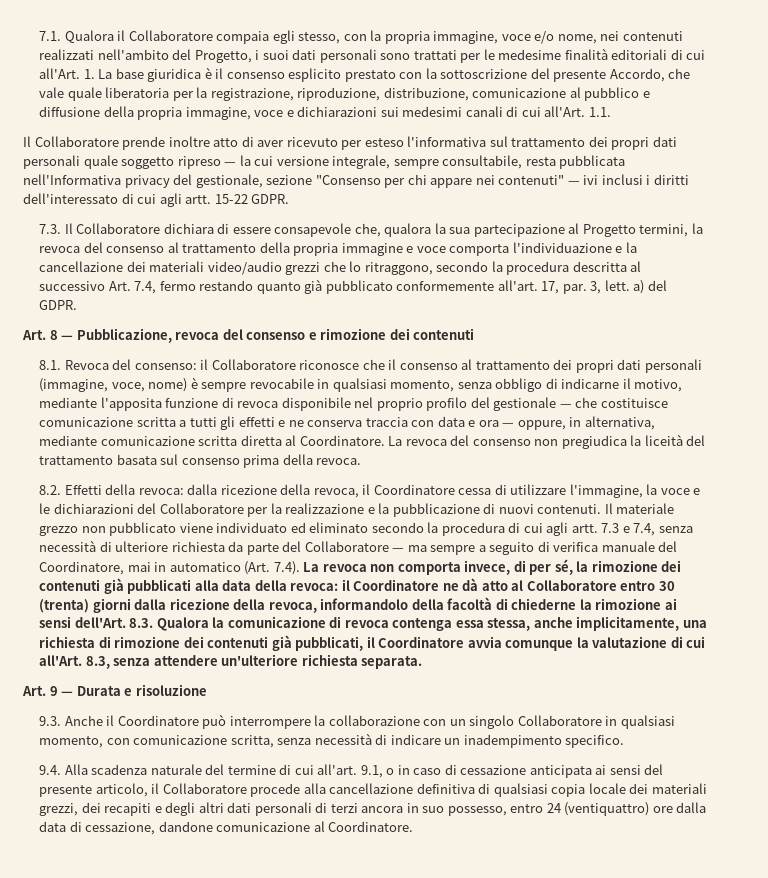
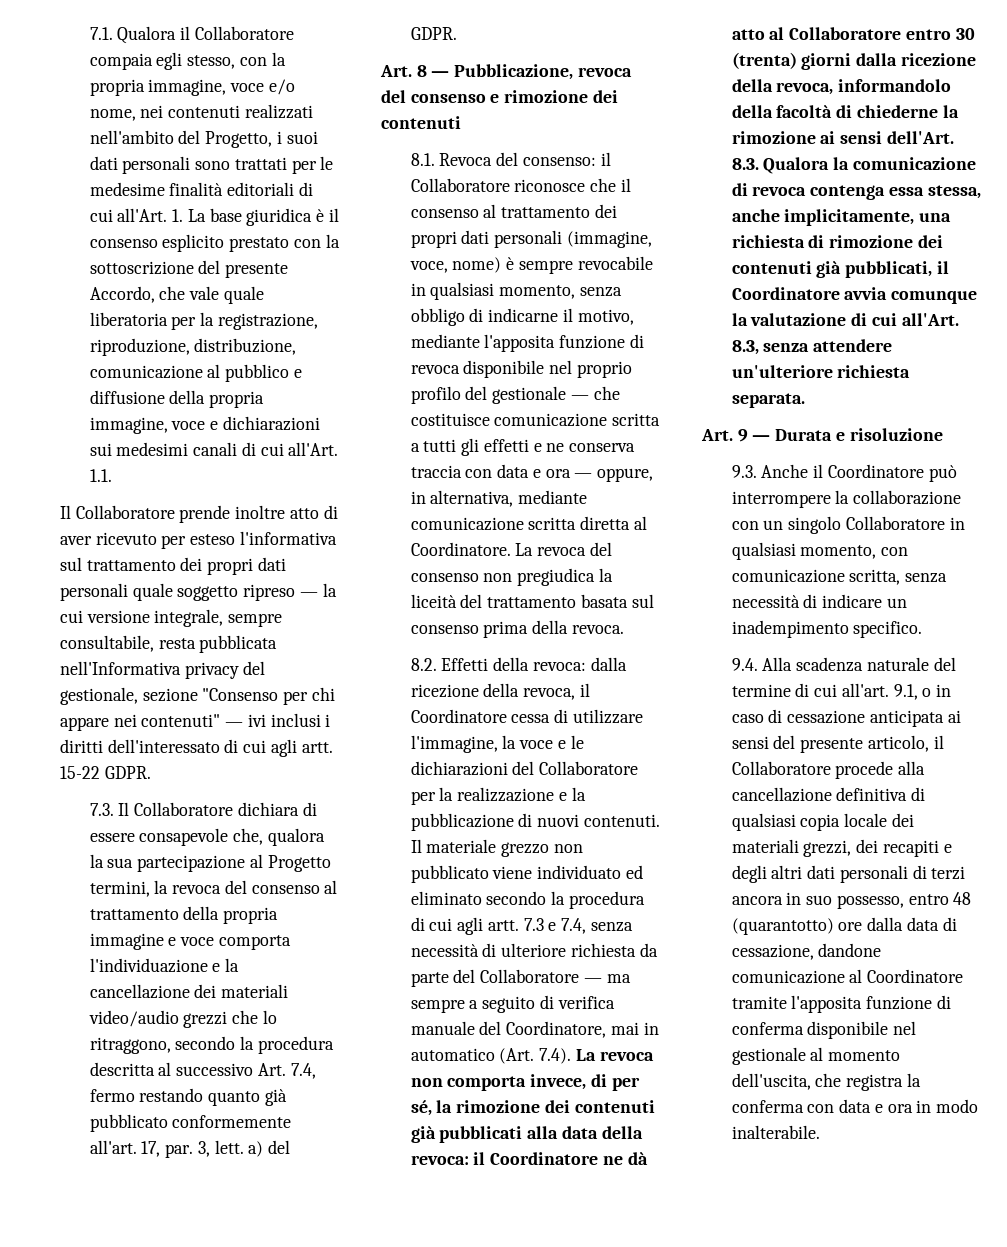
- 9.1, o in caso di cessazione anticipata ai sensi del presente articolo, il Collaboratore procede alla cancellazione definitiva di qualsiasi copia locale dei materiali grezzi, dei recapiti e degli altri dati personali di terzi ancora in suo possesso, entro 24 (ventiquattro) ore dalla data di cessazione, dandone comunicazione al Coordinatore.
+ 9.1, o in caso di cessazione anticipata ai sensi del presente articolo, il Collaboratore procede alla cancellazione definitiva di qualsiasi copia locale dei materiali grezzi, dei recapiti e degli altri dati personali di terzi ancora in suo possesso, entro 48 (quarantotto) ore dalla data di cessazione, dandone comunicazione al Coordinatore tramite l'apposita funzione di conferma disponibile nel gestionale al momento dell'uscita, che registra la conferma con data e ora in modo inalterabile.

